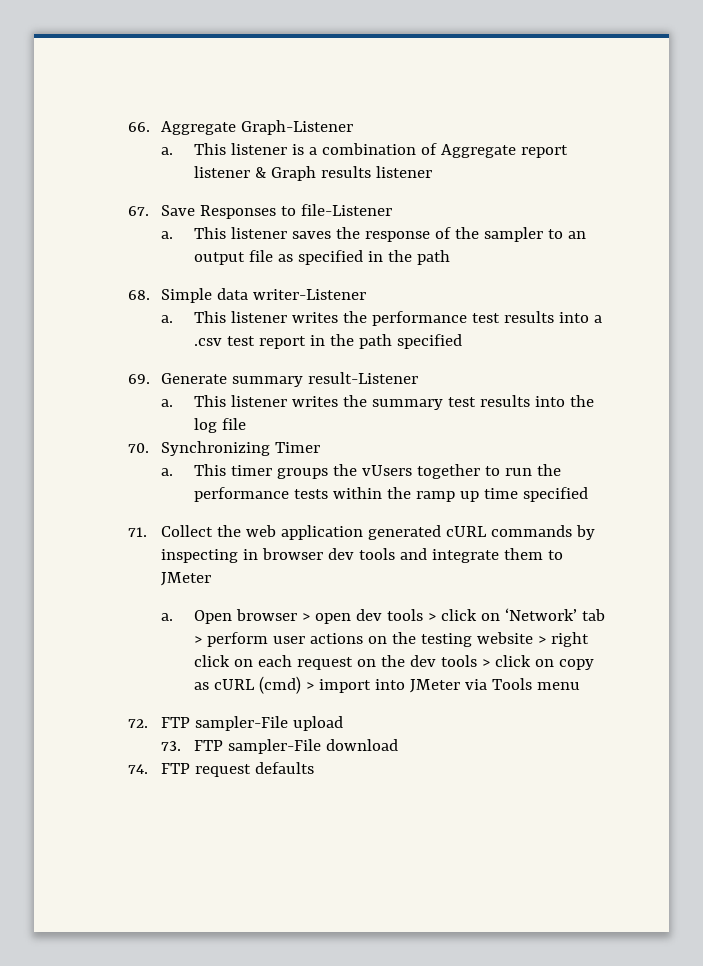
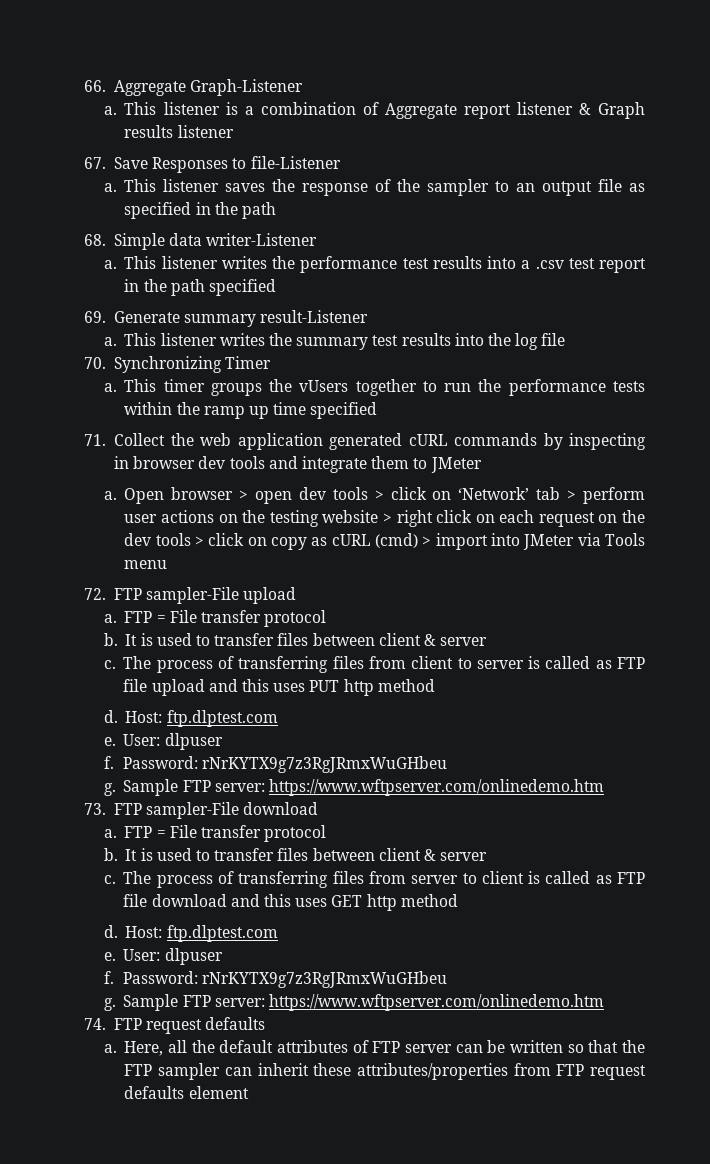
  72. FTP sampler-File upload
+ a. FTP = File transfer protocol
+ b. It is used to transfer files between client & server
+ c. The process of transferring files from client to server is called as FTP file upload and this uses PUT http method
+ d. Host: ftp.dlptest.com
+ e. User: dlpuser
+ f. Password: rNrKYTX9g7z3RgJRmxWuGHbeu
+ g. Sample FTP server: https://www.wftpserver.com/onlinedemo.htm
  73. FTP sampler-File download
+ a. FTP = File transfer protocol
+ b. It is used to transfer files between client & server
+ c. The process of transferring files from server to client is called as FTP file download and this uses GET http method
+ d. Host: ftp.dlptest.com
+ e. User: dlpuser
+ f. Password: rNrKYTX9g7z3RgJRmxWuGHbeu
+ g. Sample FTP server: https://www.wftpserver.com/onlinedemo.htm
  74. FTP request defaults
+ a. Here, all the default attributes of FTP server can be written so that the FTP sampler can inherit these attributes/properties from FTP request defaults element

